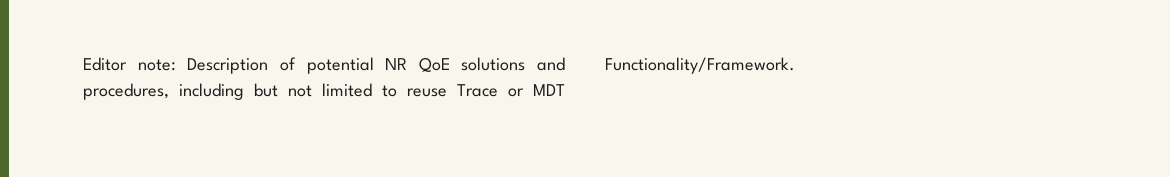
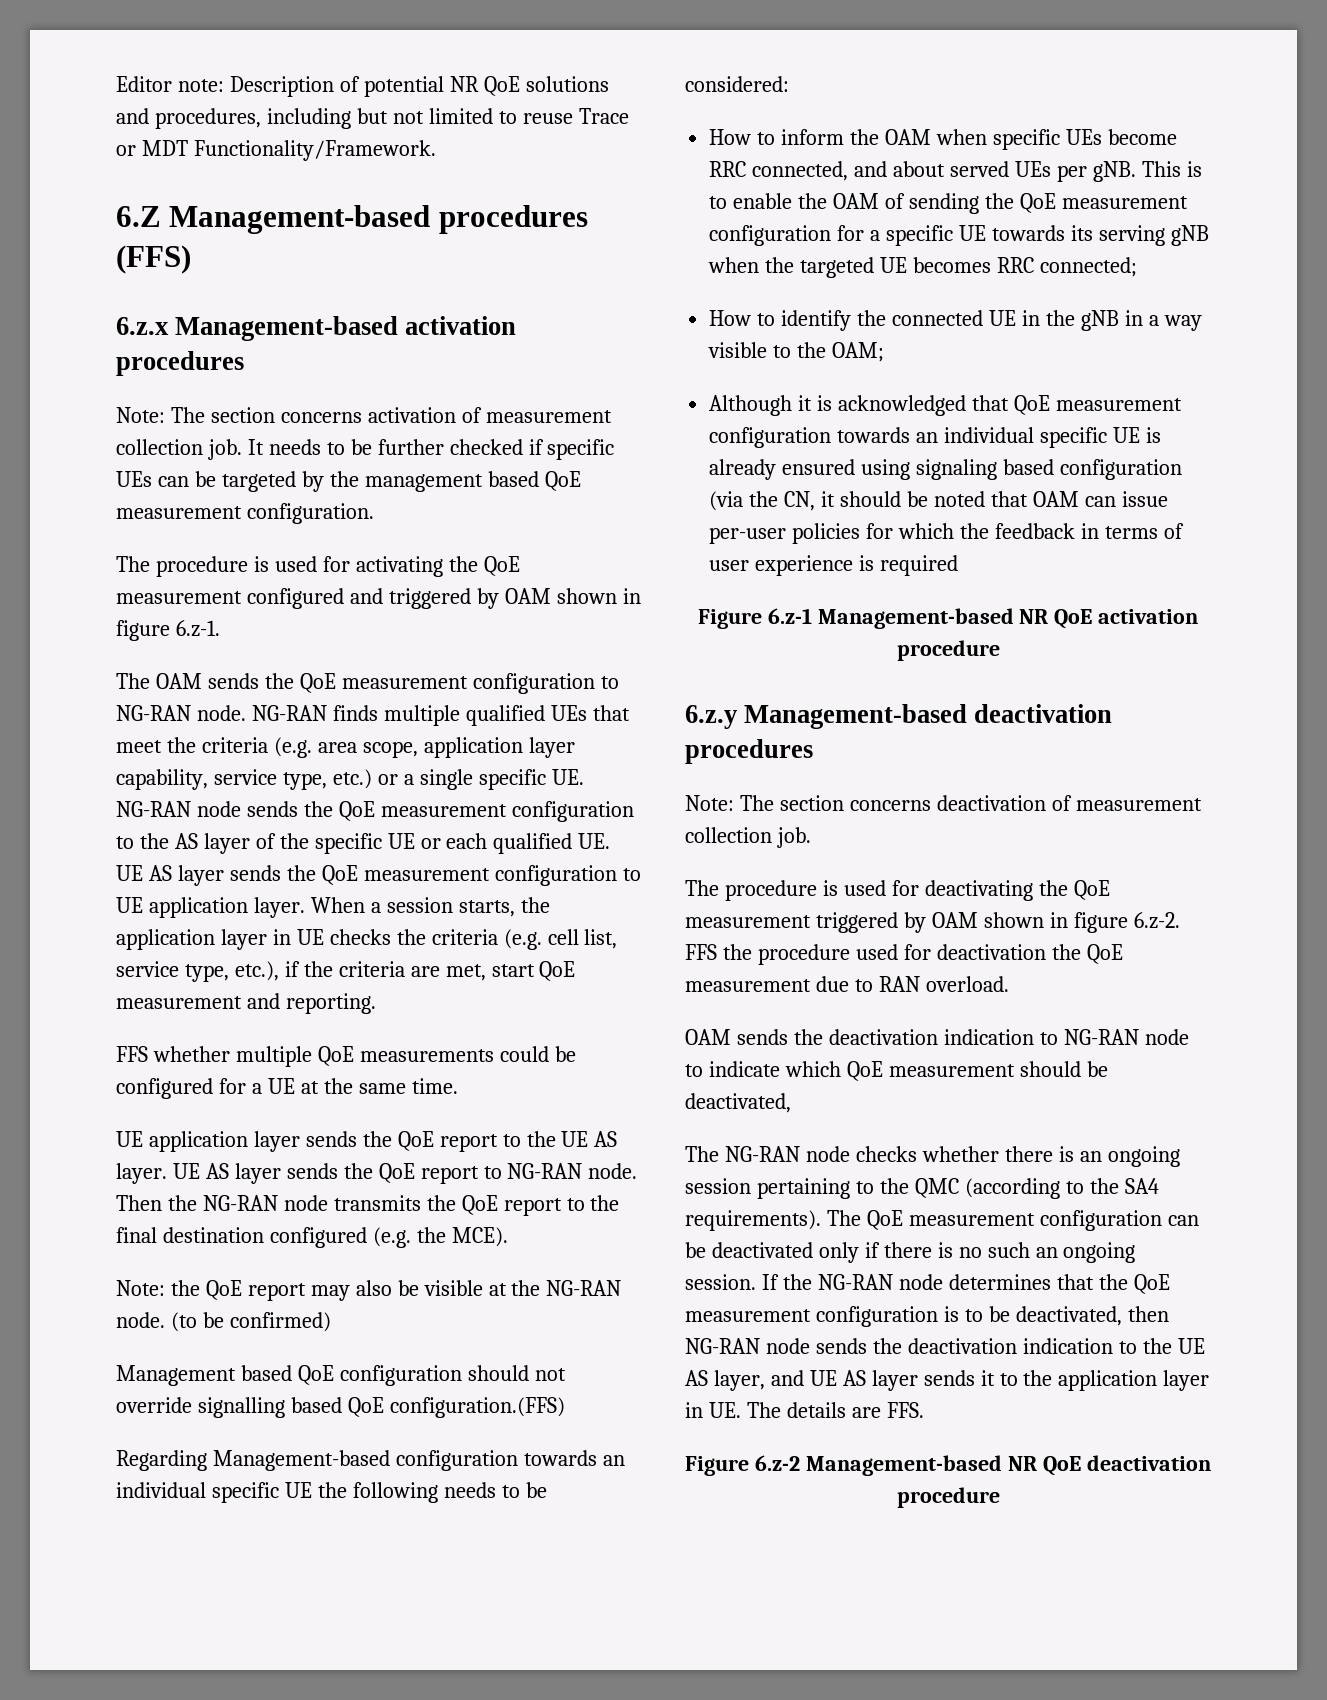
+ 6.Z Management-based procedures (FFS)
+ 6.z.x Management-based activation procedures
+ Note: The section concerns activation of measurement collection job. It needs to be further checked if specific UEs can be targeted by the management based QoE measurement configuration.
+ The procedure is used for activating the QoE measurement configured and triggered by OAM shown in figure 6.z-1.
+ The OAM sends the QoE measurement configuration to NG-RAN node. NG-RAN finds multiple qualified UEs that meet the criteria (e.g. area scope, application layer capability, service type, etc.) or a single specific UE. NG-RAN node sends the QoE measurement configuration to the AS layer of the specific UE or each qualified UE. UE AS layer sends the QoE measurement configuration to UE application layer. When a session starts, the application layer in UE checks the criteria (e.g. cell list, service type, etc.), if the criteria are met, start QoE measurement and reporting.
+ FFS whether multiple QoE measurements could be configured for a UE at the same time.
+ UE application layer sends the QoE report to the UE AS layer. UE AS layer sends the QoE report to NG-RAN node. Then the NG-RAN node transmits the QoE report to the final destination configured (e.g. the MCE).
+ Note: the QoE report may also be visible at the NG-RAN node. (to be confirmed)
+ Management based QoE configuration should not override signalling based QoE configuration.(FFS)
+ Regarding Management-based configuration towards an individual specific UE the following needs to be considered:
+ How to inform the OAM when specific UEs become RRC connected, and about served UEs per gNB. This is to enable the OAM of sending the QoE measurement configuration for a specific UE towards its serving gNB when the targeted UE becomes RRC connected;
+ How to identify the connected UE in the gNB in a way visible to the OAM;
+ Although it is acknowledged that QoE measurement configuration towards an individual specific UE is already ensured using signaling based configuration (via the CN, it should be noted that OAM can issue per-user policies for which the feedback in terms of user experience is required
+ Figure 6.z-1 Management-based NR QoE activation procedure
+ 6.z.y Management-based deactivation procedures
+ Note: The section concerns deactivation of measurement collection job.
+ The procedure is used for deactivating the QoE measurement triggered by OAM shown in figure 6.z-2. FFS the procedure used for deactivation the QoE measurement due to RAN overload.
+ OAM sends the deactivation indication to NG-RAN node to indicate which QoE measurement should be deactivated,
+ The NG-RAN node checks whether there is an ongoing session pertaining to the QMC (according to the SA4 requirements). The QoE measurement configuration can be deactivated only if there is no such an ongoing session. If the NG-RAN node determines that the QoE measurement configuration is to be deactivated, then NG-RAN node sends the deactivation indication to the UE AS layer, and UE AS layer sends it to the application layer in UE. The details are FFS.
+ Figure 6.z-2 Management-based NR QoE deactivation procedure

